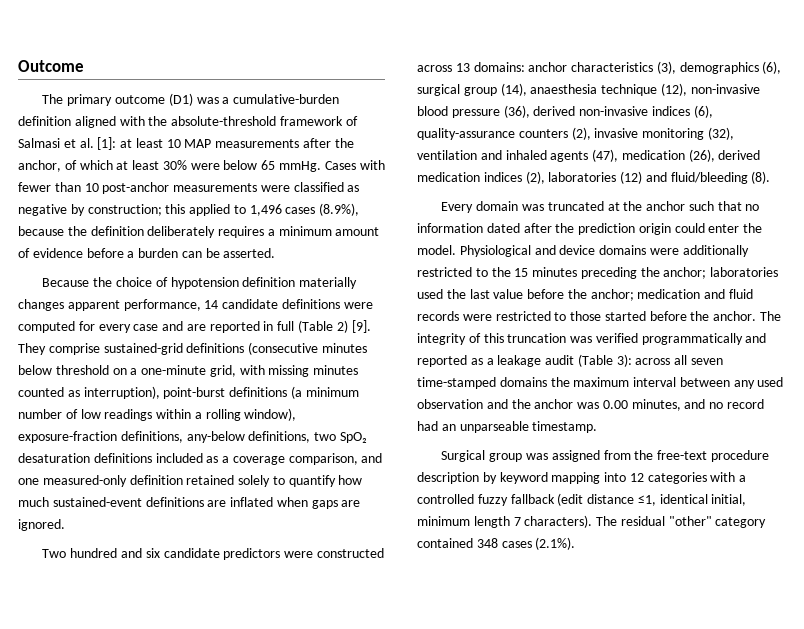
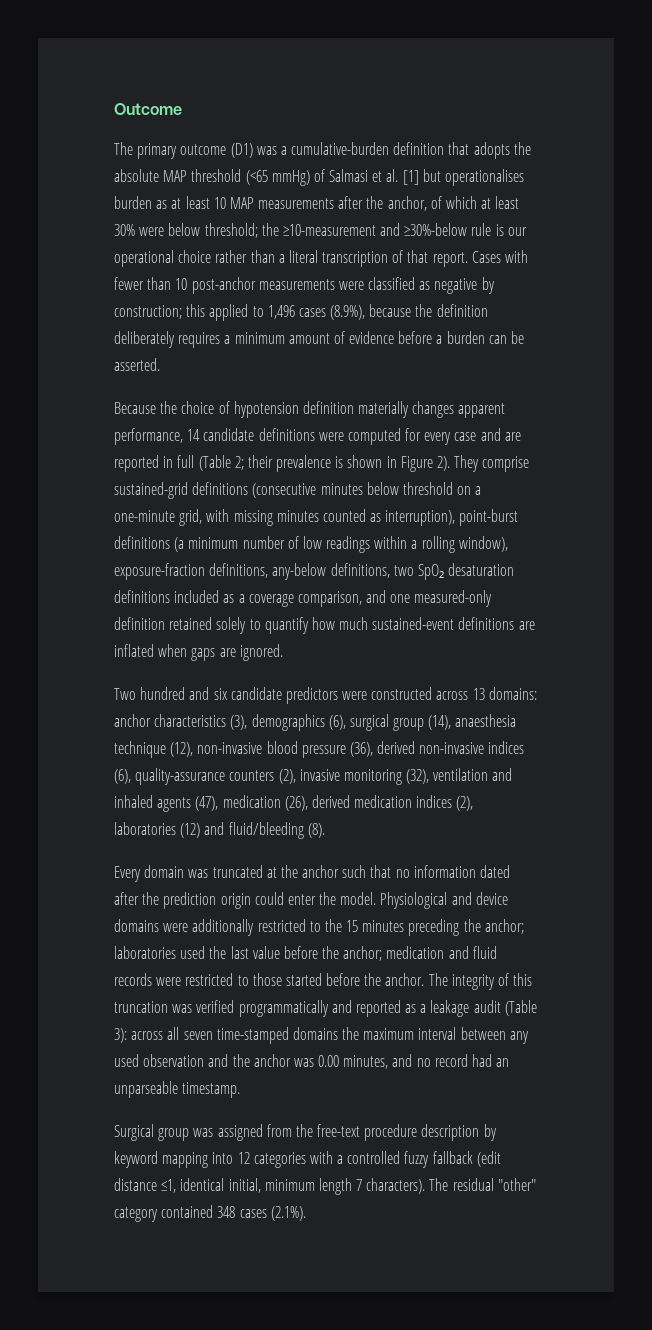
- The primary outcome (D1) was a cumulative-burden definition aligned with the absolute-threshold framework of Salmasi et al. [1]: at least 10 MAP measurements after the anchor, of which at least 30% were below 65 mmHg.
+ The primary outcome (D1) was a cumulative-burden definition that adopts the absolute MAP threshold (<65 mmHg) of Salmasi et al. [1] but operationalises burden as at least 10 MAP measurements after the anchor, of which at least 30% were below threshold; the ≥10-measurement and ≥30%-below rule is our operational choice rather than a literal transcription of that report.
- Because the choice of hypotension definition materially changes apparent performance, 14 candidate definitions were computed for every case and are reported in full (Table 2) [9].
+ Because the choice of hypotension definition materially changes apparent performance, 14 candidate definitions were computed for every case and are reported in full (Table 2; their prevalence is shown in Figure 2).

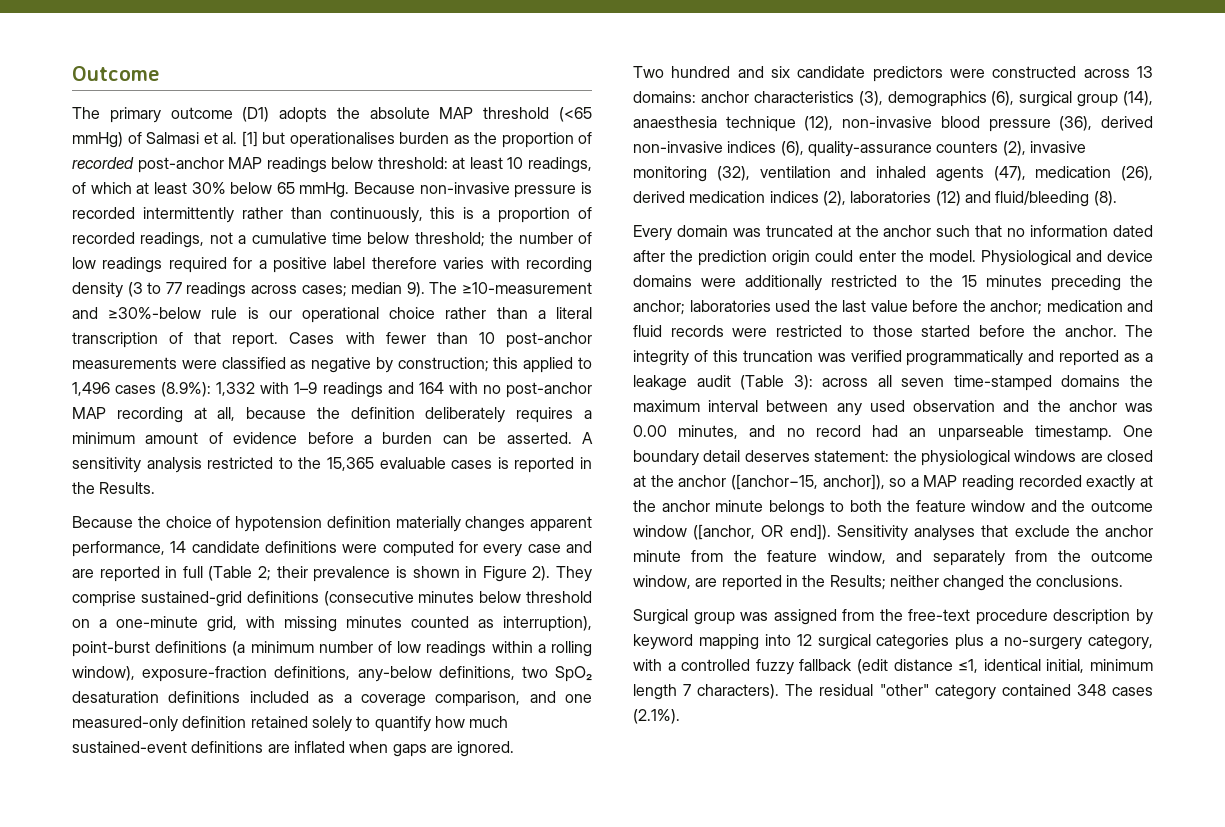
- The primary outcome (D1) was a cumulative-burden definition that adopts the absolute MAP threshold (<65 mmHg) of Salmasi et al. [1] but operationalises burden as at least 10 MAP measurements after the anchor, of which at least 30% were below threshold; the ≥10-measurement and ≥30%-below rule is our operational choice rather than a literal transcription of that report.
+ The primary outcome (D1) adopts the absolute MAP threshold (<65 mmHg) of Salmasi et al. [1] but operationalises burden as the proportion of recorded post-anchor MAP readings below threshold: at least 10 readings, of which at least 30% below 65 mmHg. Because non-invasive pressure is recorded intermittently rather than continuously, this is a proportion of recorded readings, not a cumulative time below threshold; the number of low readings required for a positive label therefore varies with recording density (3 to 77 readings across cases; median 9). The ≥10-measurement and ≥30%-below rule is our operational choice rather than a literal transcription of that report.
- Cases with fewer than 10 post-anchor measurements were classified as negative by construction; this applied to 1,496 cases (8.9%), because the definition deliberately requires a minimum amount of evidence before a burden can be asserted.
+ Cases with fewer than 10 post-anchor measurements were classified as negative by construction; this applied to 1,496 cases (8.9%): 1,332 with 1–9 readings and 164 with no post-anchor MAP recording at all, because the definition deliberately requires a minimum amount of evidence before a burden can be asserted. A sensitivity analysis restricted to the 15,365 evaluable cases is reported in the Results.
+ One boundary detail deserves statement: the physiological windows are closed at the anchor ([anchor−15, anchor]), so a MAP reading recorded exactly at the anchor minute belongs to both the feature window and the outcome window ([anchor, OR end]). Sensitivity analyses that exclude the anchor minute from the feature window, and separately from the outcome window, are reported in the Results; neither changed the conclusions.
- Surgical group was assigned from the free-text procedure description by keyword mapping into 12 categories with a controlled fuzzy fallback (edit distance ≤1, identical initial, minimum length 7 characters).
+ Surgical group was assigned from the free-text procedure description by keyword mapping into 12 surgical categories plus a no-surgery category, with a controlled fuzzy fallback (edit distance ≤1, identical initial, minimum length 7 characters).

